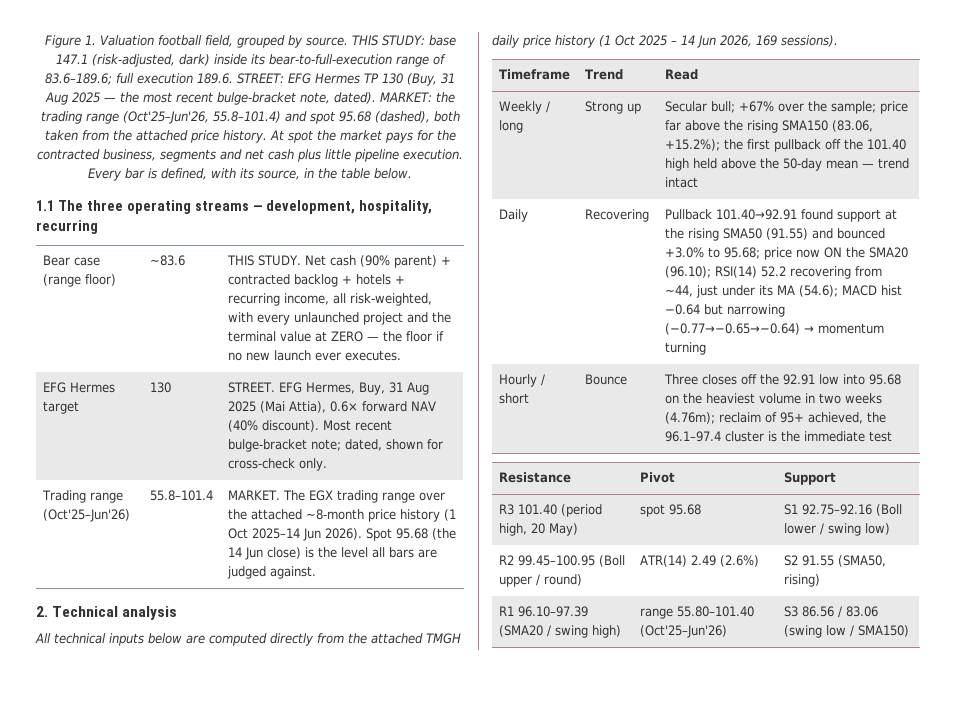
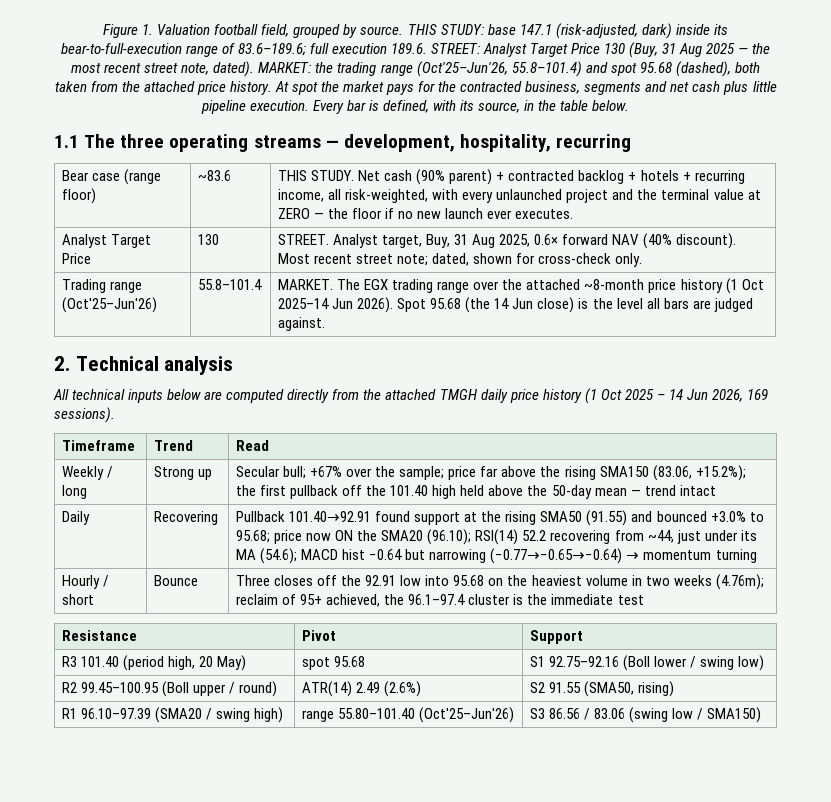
- THIS STUDY: base 147.1 (risk-adjusted, dark) inside its bear-to-full-execution range of 83.6–189.6; full execution 189.6. STREET: EFG Hermes TP 130 (Buy, 31 Aug 2025 — the most recent bulge-bracket note, dated).
+ THIS STUDY: base 147.1 (risk-adjusted, dark) inside its bear-to-full-execution range of 83.6–189.6; full execution 189.6. STREET: Analyst Target Price 130 (Buy, 31 Aug 2025 — the most recent street note, dated).
- EFG Hermes target | 130 | STREET. EFG Hermes, Buy, 31 Aug 2025 (Mai Attia), 0.6× forward NAV (40% discount). Most recent bulge-bracket note; dated, shown for cross-check only.
+ Analyst Target Price | 130 | STREET. Analyst target, Buy, 31 Aug 2025, 0.6× forward NAV (40% discount). Most recent street note; dated, shown for cross-check only.

